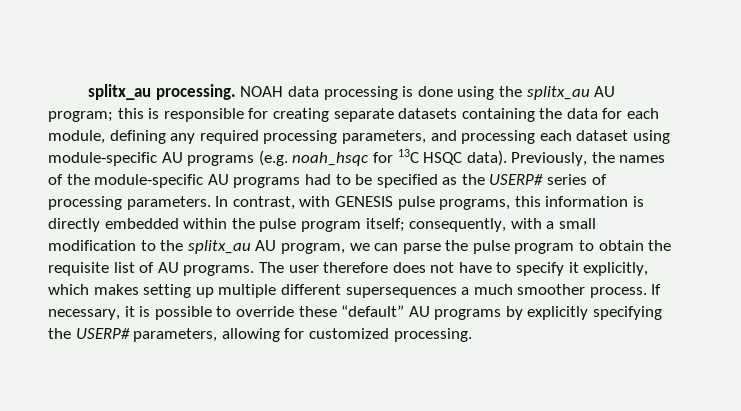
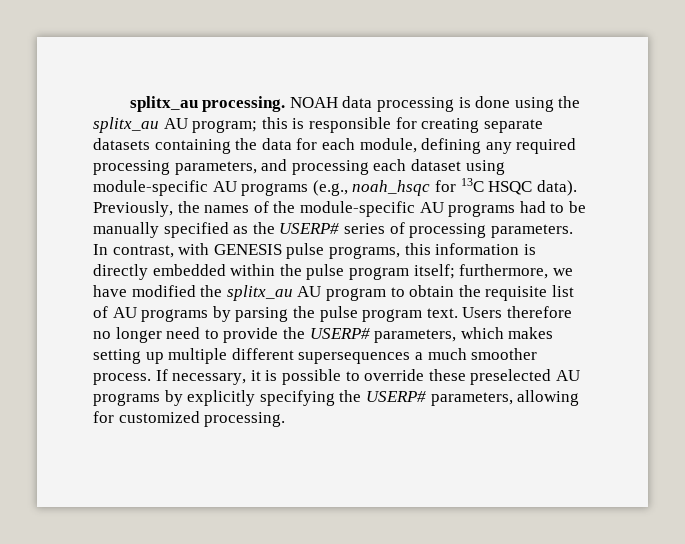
- NOAH data processing is done using the splitx_au AU program; this is responsible for creating separate datasets containing the data for each module, defining any required processing parameters, and processing each dataset using module‐specific AU programs (e.g. noah_hsqc for 13C HSQC data).
+ NOAH data processing is done using the splitx_au AU program; this is responsible for creating separate datasets containing the data for each module, defining any required processing parameters, and processing each dataset using module‐specific AU programs (e.g., noah_hsqc for 13C HSQC data).
- Previously, the names of the module‐specific AU programs had to be specified as the USERP# series of processing parameters.
+ Previously, the names of the module‐specific AU programs had to be manually specified as the USERP# series of processing parameters.
- In contrast, with GENESIS pulse programs, this information is directly embedded within the pulse program itself; consequently, with a small modification to the splitx_au AU program, we can parse the pulse program to obtain the requisite list of AU programs. The user therefore does not have to specify it explicitly, which makes setting up multiple different supersequences a much smoother process.
+ In contrast, with GENESIS pulse programs, this information is directly embedded within the pulse program itself; furthermore, we have modified the splitx_au AU program to obtain the requisite list of AU programs by parsing the pulse program text. Users therefore no longer need to provide the USERP# parameters, which makes setting up multiple different supersequences a much smoother process.
- If necessary, it is possible to override these “default” AU programs by explicitly specifying the USERP# parameters, allowing for customized processing.
+ If necessary, it is possible to override these preselected AU programs by explicitly specifying the USERP# parameters, allowing for customized processing.

